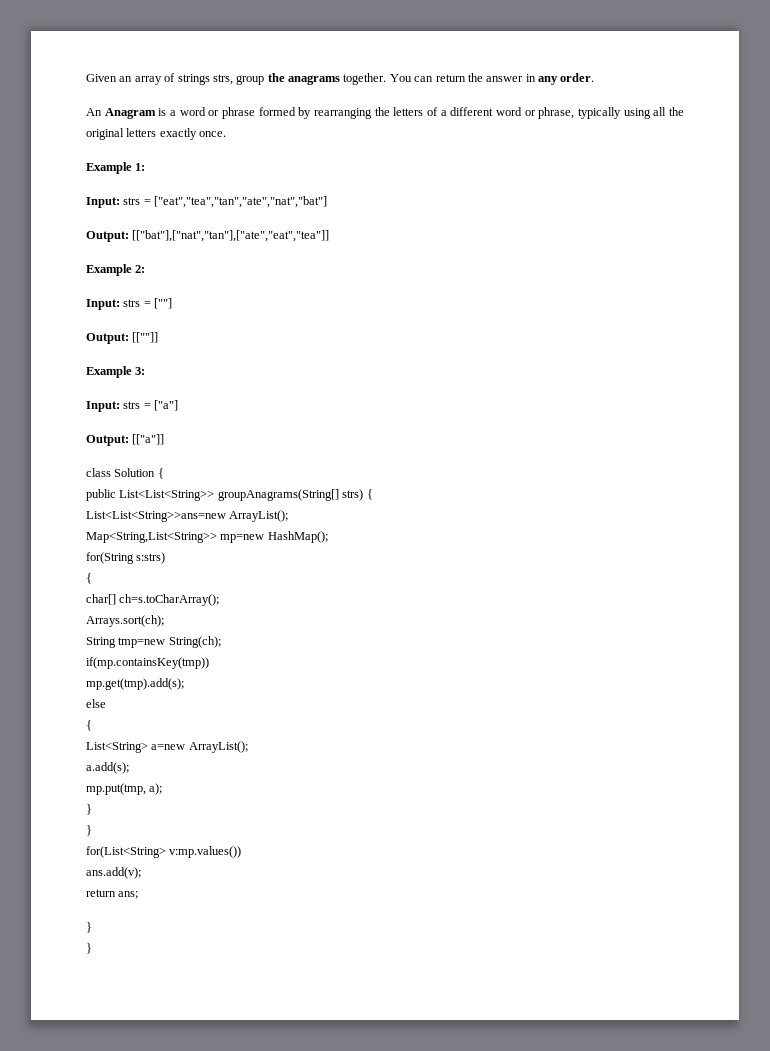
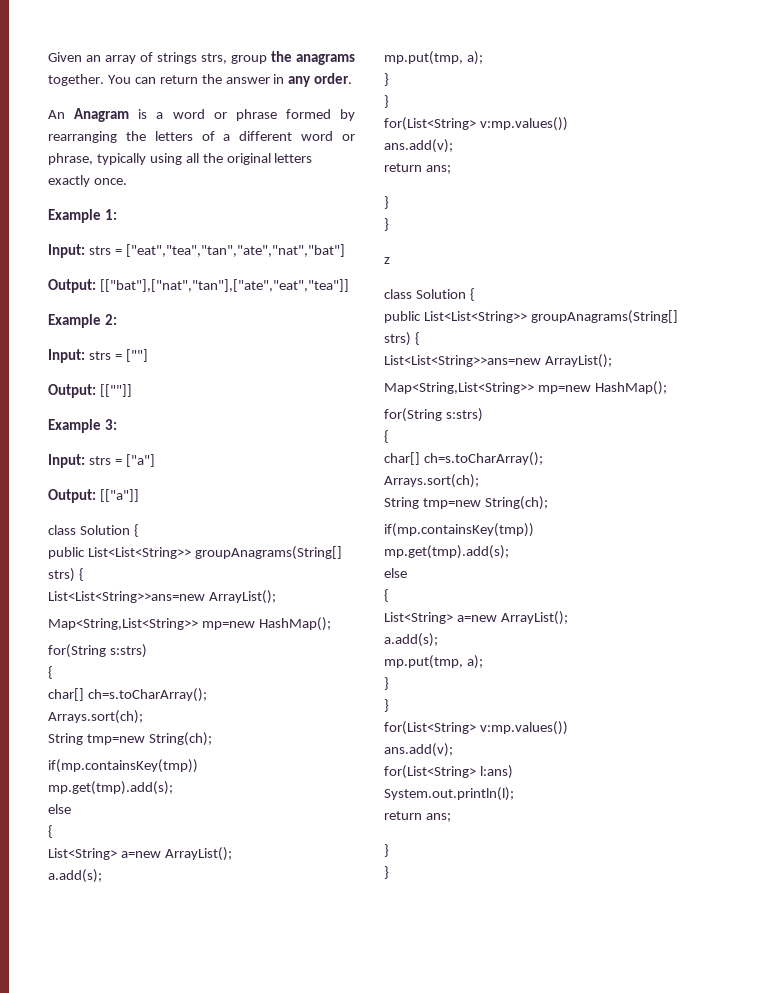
+ z
+ class Solution {
+ public List<List<String>> groupAnagrams(String[] strs) {
+ List<List<String>>ans=new ArrayList();
+ Map<String,List<String>> mp=new HashMap();
+ for(String s:strs)
+ {
+ char[] ch=s.toCharArray();
+ Arrays.sort(ch);
+ String tmp=new String(ch);
+ if(mp.containsKey(tmp))
+ mp.get(tmp).add(s);
+ else
+ {
+ List<String> a=new ArrayList();
+ a.add(s);
+ mp.put(tmp, a);
+ }
+ }
+ for(List<String> v:mp.values())
+ ans.add(v);
+ for(List<String> l:ans)
+ System.out.println(l);
+ return ans;
+ }
+ }

